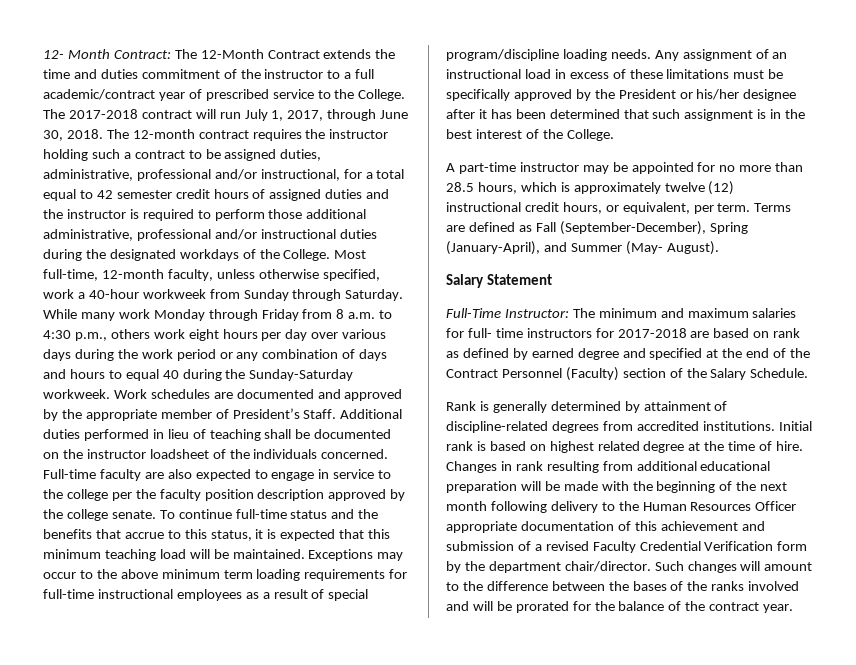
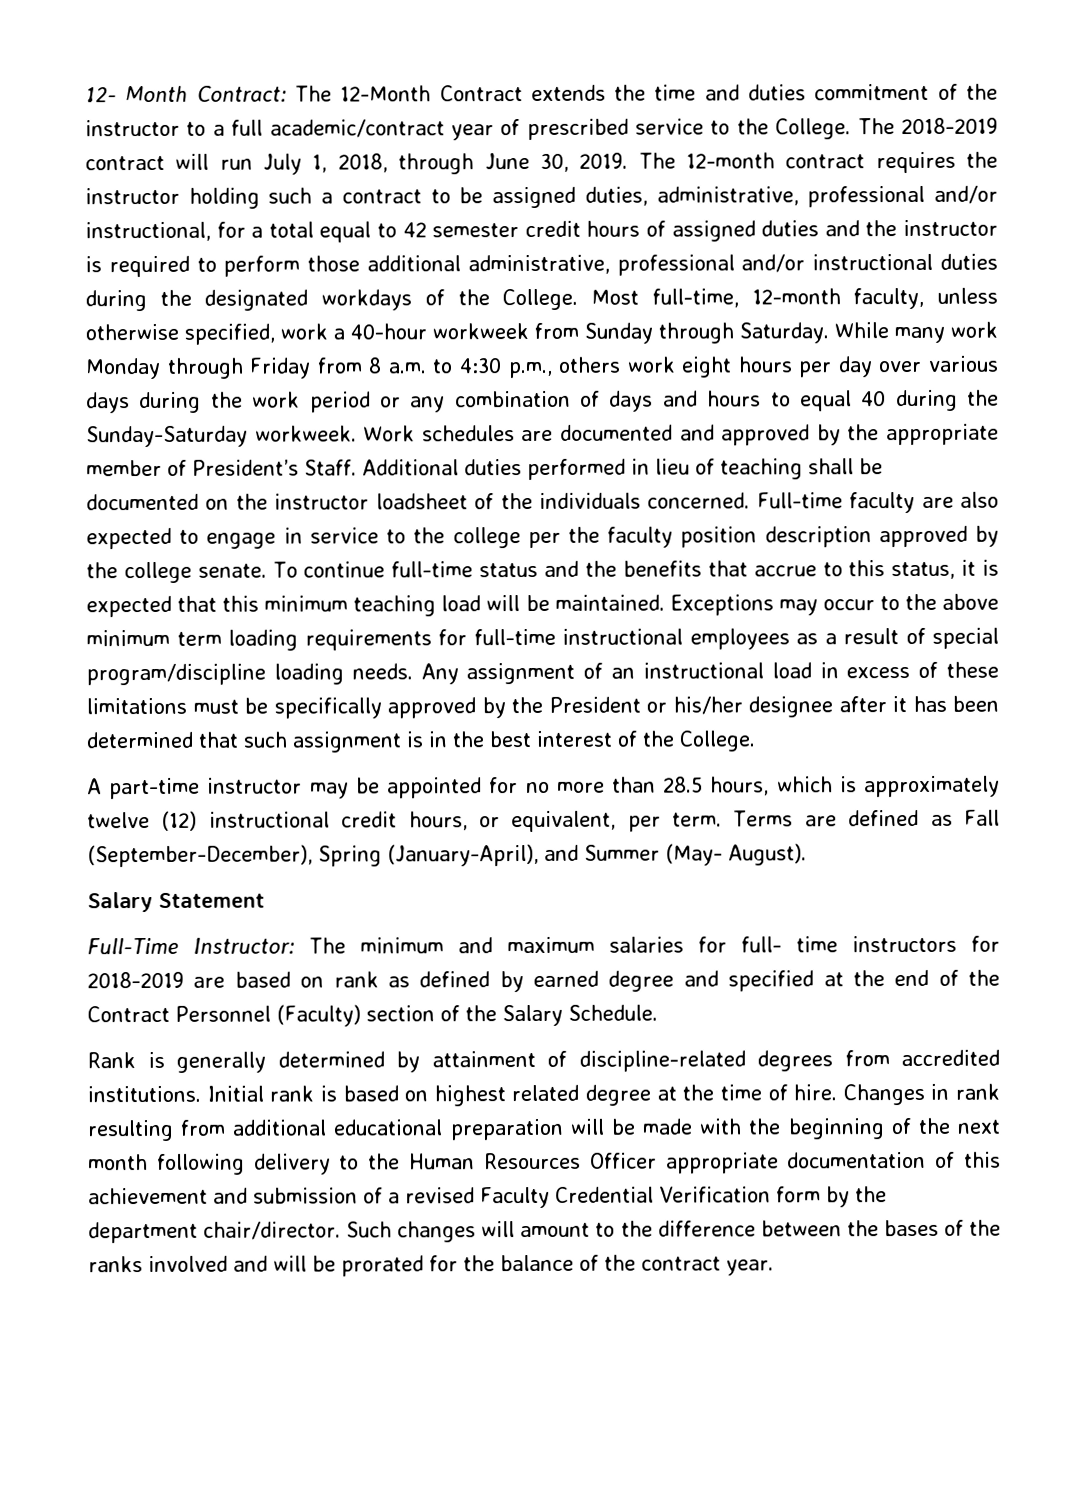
- The 2017-2018 contract will run July 1, 2017, through June 30, 2018.
+ The 2018-2019 contract will run July 1, 2018, through June 30, 2019.
- Full-Time Instructor: The minimum and maximum salaries for full- time instructors for 2017-2018 are based on rank as defined by earned degree and specified at the end of the Contract Personnel (Faculty) section of the Salary Schedule.
+ Full-Time Instructor: The minimum and maximum salaries for full- time instructors for 2018-2019 are based on rank as defined by earned degree and specified at the end of the Contract Personnel (Faculty) section of the Salary Schedule.

